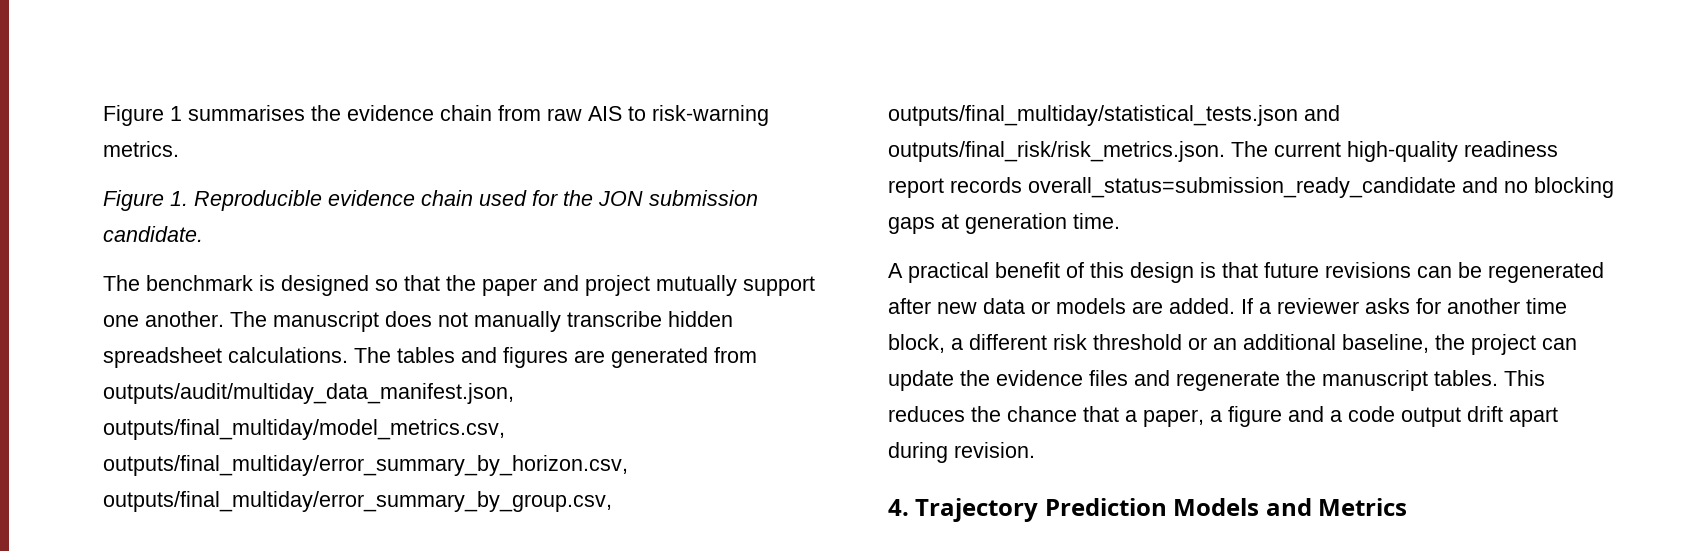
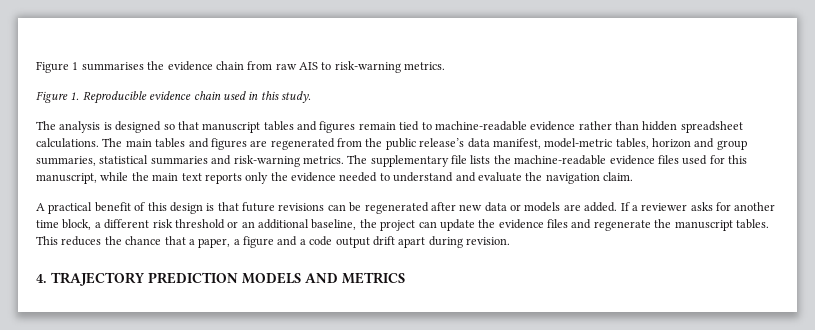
- Figure 1. Reproducible evidence chain used for the JON submission candidate.
- The benchmark is designed so that the paper and project mutually support one another. The manuscript does not manually transcribe hidden spreadsheet calculations.
+ Figure 1. Reproducible evidence chain used in this study.
+ The analysis is designed so that manuscript tables and figures remain tied to machine-readable evidence rather than hidden spreadsheet calculations.
- The tables and figures are generated from outputs/audit/multiday_data_manifest.json, outputs/final_multiday/model_metrics.csv, outputs/final_multiday/error_summary_by_horizon.csv, outputs/final_multiday/error_summary_by_group.csv, outputs/final_multiday/statistical_tests.json and outputs/final_risk/risk_metrics.json. The current high-quality readiness report records overall_status=submission_ready_candidate and no blocking gaps at generation time.
+ The main tables and figures are regenerated from the public release’s data manifest, model-metric tables, horizon and group summaries, statistical summaries and risk-warning metrics. The supplementary file lists the machine-readable evidence files used for this manuscript, while the main text reports only the evidence needed to understand and evaluate the navigation claim.
- 4. Trajectory Prediction Models and Metrics
+ 4. TRAJECTORY PREDICTION MODELS AND METRICS

